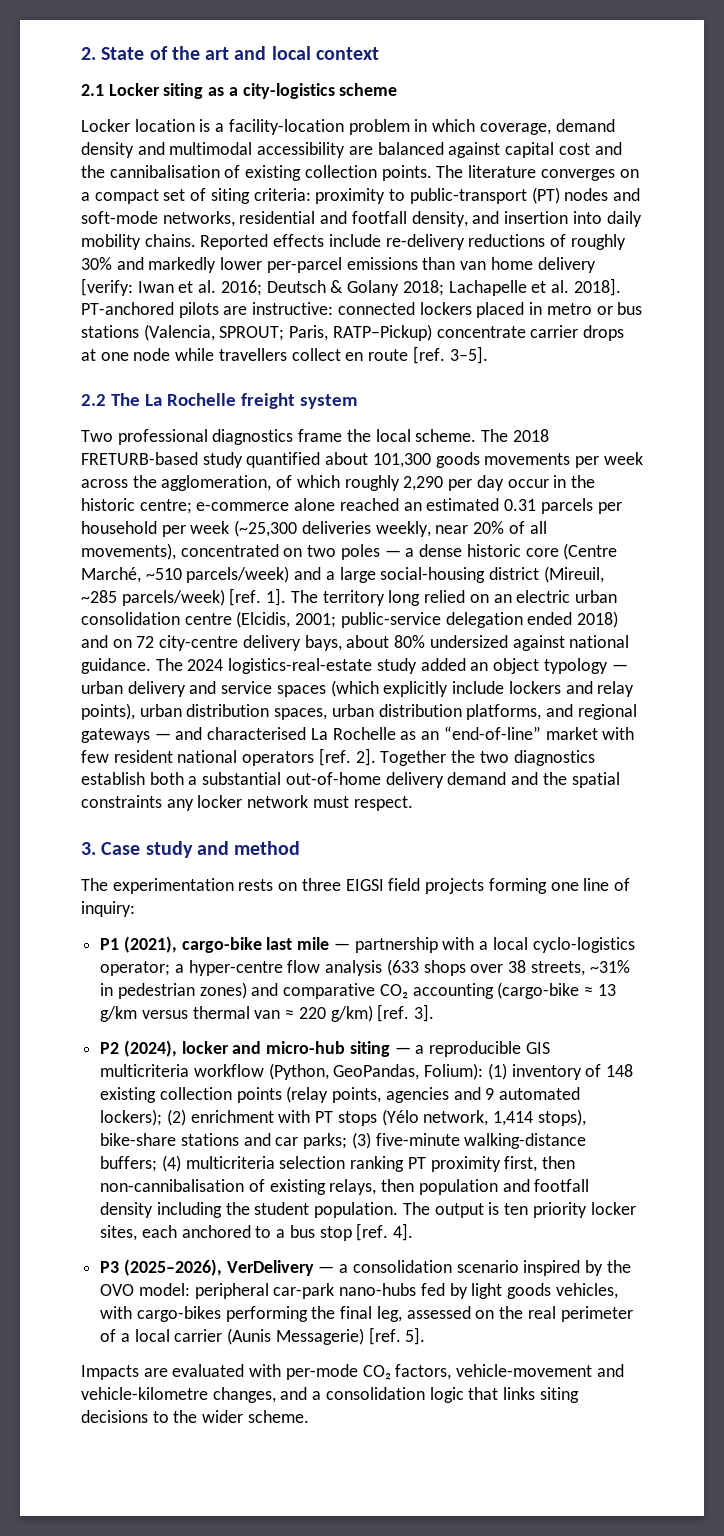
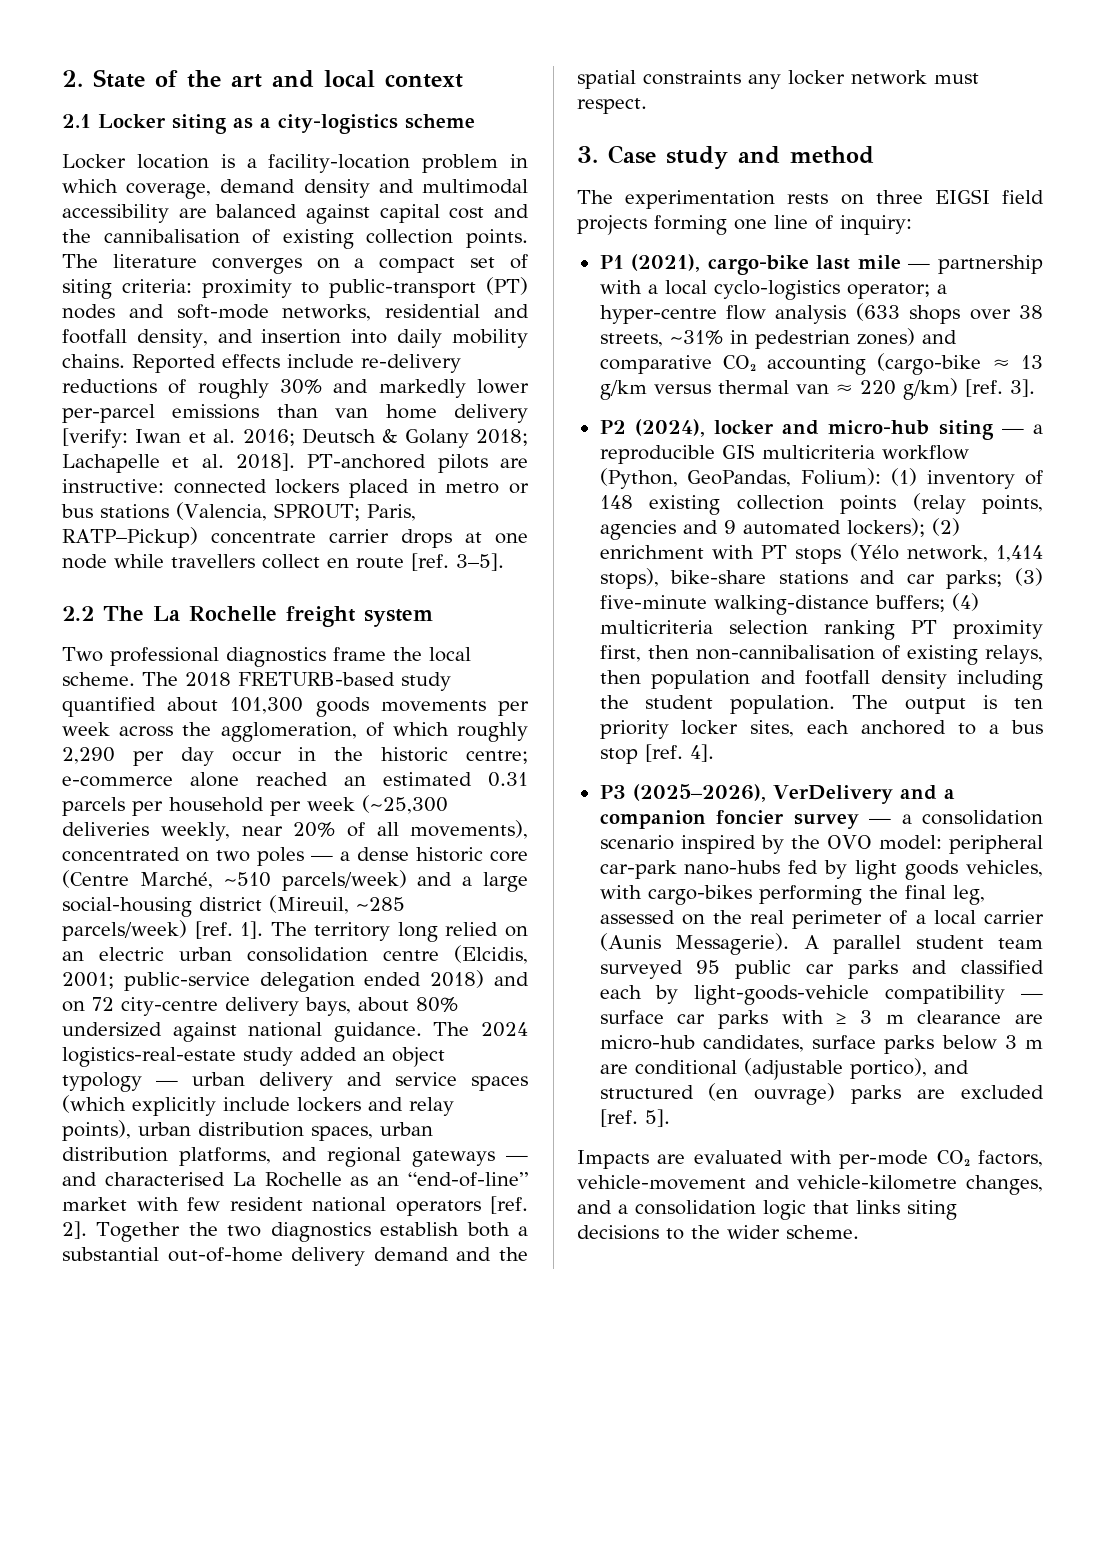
- P3 (2025–2026), VerDelivery — a consolidation scenario inspired by the OVO model: peripheral car-park nano-hubs fed by light goods vehicles, with cargo-bikes performing the final leg, assessed on the real perimeter of a local carrier (Aunis Messagerie) [ref. 5].
+ P3 (2025–2026), VerDelivery and a companion foncier survey — a consolidation scenario inspired by the OVO model: peripheral car-park nano-hubs fed by light goods vehicles, with cargo-bikes performing the final leg, assessed on the real perimeter of a local carrier (Aunis Messagerie). A parallel student team surveyed 95 public car parks and classified each by light-goods-vehicle compatibility — surface car parks with ≥ 3 m clearance are micro-hub candidates, surface parks below 3 m are conditional (adjustable portico), and structured (en ouvrage) parks are excluded [ref. 5].

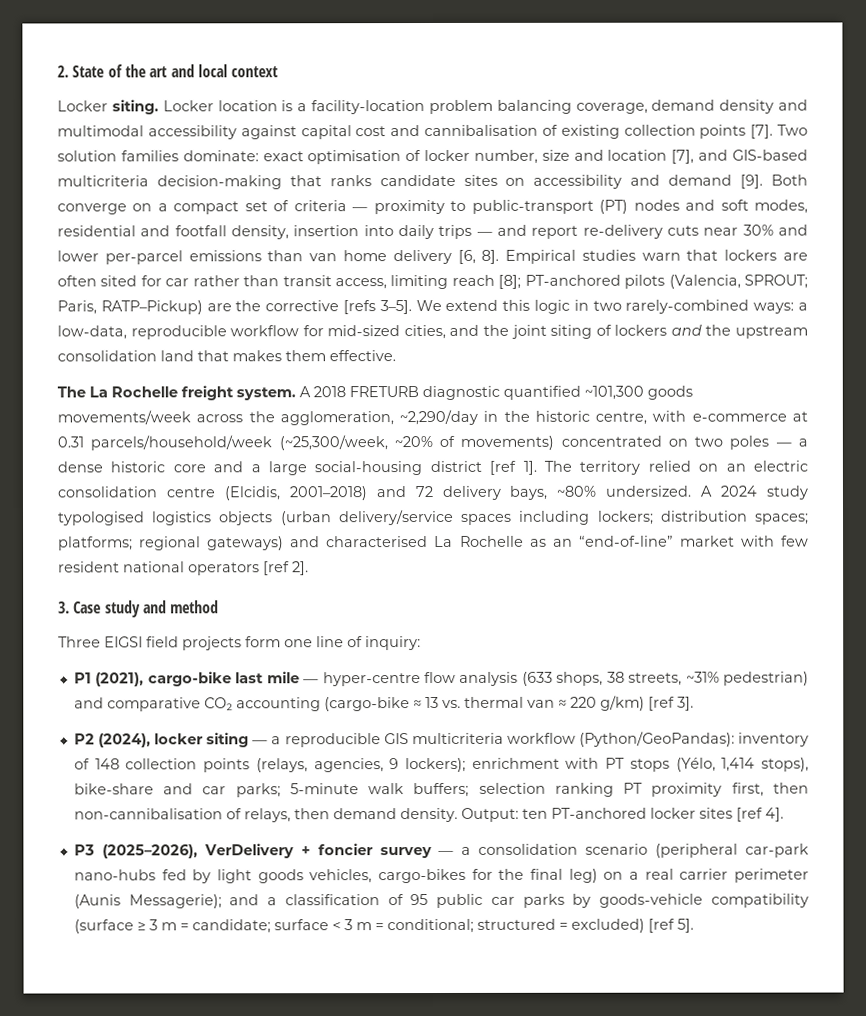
- 2.1 Locker siting as a city-logistics scheme
- Locker location is a facility-location problem in which coverage, demand density and multimodal accessibility are balanced against capital cost and the cannibalisation of existing collection points. The literature converges on a compact set of siting criteria: proximity to public-transport (PT) nodes and soft-mode networks, residential and footfall density, and insertion into daily mobility chains. Reported effects include re-delivery reductions of roughly 30% and markedly lower per-parcel emissions than van home delivery [verify: Iwan et al. 2016; Deutsch & Golany 2018; Lachapelle et al. 2018]. PT-anchored pilots are instructive: connected lockers placed in metro or bus stations (Valencia, SPROUT; Paris, RATP–Pickup) concentrate carrier drops at one node while travellers collect en route [ref. 3–5].
- 2.2 The La Rochelle freight system
- Two professional diagnostics frame the local scheme. The 2018 FRETURB-based study quantified about 101,300 goods movements per week across the agglomeration, of which roughly 2,290 per day occur in the historic centre; e-commerce alone reached an estimated 0.31 parcels per household per week (~25,300 deliveries weekly, near 20% of all movements), concentrated on two poles — a dense historic core (Centre Marché, ~510 parcels/week) and a large social-housing district (Mireuil, ~285 parcels/week) [ref. 1].
+ Locker siting. Locker location is a facility-location problem balancing coverage, demand density and multimodal accessibility against capital cost and cannibalisation of existing collection points [7]. Two solution families dominate: exact optimisation of locker number, size and location [7], and GIS-based multicriteria decision-making that ranks candidate sites on accessibility and demand [9]. Both converge on a compact set of criteria — proximity to public-transport (PT) nodes and soft modes, residential and footfall density, insertion into daily trips — and report re-delivery cuts near 30% and lower per-parcel emissions than van home delivery [6, 8]. Empirical studies warn that lockers are often sited for car rather than transit access, limiting reach [8]; PT-anchored pilots (Valencia, SPROUT; Paris, RATP–Pickup) are the corrective [refs 3–5]. We extend this logic in two rarely-combined ways: a low-data, reproducible workflow for mid-sized cities, and the joint siting of lockers and the upstream consolidation land that makes them effective.
+ The La Rochelle freight system. A 2018 FRETURB diagnostic quantified ~101,300 goods movements/week across the agglomeration, ~2,290/day in the historic centre, with e-commerce at 0.31 parcels/household/week (~25,300/week, ~20% of movements) concentrated on two poles — a dense historic core and a large social-housing district [ref 1].
- The territory long relied on an electric urban consolidation centre (Elcidis, 2001; public-service delegation ended 2018) and on 72 city-centre delivery bays, about 80% undersized against national guidance. The 2024 logistics-real-estate study added an object typology — urban delivery and service spaces (which explicitly include lockers and relay points), urban distribution spaces, urban distribution platforms, and regional gateways — and characterised La Rochelle as an “end-of-line” market with few resident national operators [ref. 2]. Together the two diagnostics establish both a substantial out-of-home delivery demand and the spatial constraints any locker network must respect.
+ The territory relied on an electric consolidation centre (Elcidis, 2001–2018) and 72 delivery bays, ~80% undersized. A 2024 study typologised logistics objects (urban delivery/service spaces including lockers; distribution spaces; platforms; regional gateways) and characterised La Rochelle as an “end-of-line” market with few resident national operators [ref 2].
- The experimentation rests on three EIGSI field projects forming one line of inquiry:
+ Three EIGSI field projects form one line of inquiry:
- P1 (2021), cargo-bike last mile — partnership with a local cyclo-logistics operator; a hyper-centre flow analysis (633 shops over 38 streets, ~31% in pedestrian zones) and comparative CO₂ accounting (cargo-bike ≈ 13 g/km versus thermal van ≈ 220 g/km) [ref. 3].
+ P1 (2021), cargo-bike last mile — hyper-centre flow analysis (633 shops, 38 streets, ~31% pedestrian) and comparative CO₂ accounting (cargo-bike ≈ 13 vs. thermal van ≈ 220 g/km) [ref 3].
- P2 (2024), locker and micro-hub siting — a reproducible GIS multicriteria workflow (Python, GeoPandas, Folium): (1) inventory of 148 existing collection points (relay points, agencies and 9 automated lockers); (2) enrichment with PT stops (Yélo network, 1,414 stops), bike-share stations and car parks; (3) five-minute walking-distance buffers; (4) multicriteria selection ranking PT proximity first, then non-cannibalisation of existing relays, then population and footfall density including the student population. The output is ten priority locker sites, each anchored to a bus stop [ref. 4].
+ P2 (2024), locker siting — a reproducible GIS multicriteria workflow (Python/GeoPandas): inventory of 148 collection points (relays, agencies, 9 lockers); enrichment with PT stops (Yélo, 1,414 stops), bike-share and car parks; 5-minute walk buffers; selection ranking PT proximity first, then non-cannibalisation of relays, then demand density. Output: ten PT-anchored locker sites [ref 4].
- P3 (2025–2026), VerDelivery and a companion foncier survey — a consolidation scenario inspired by the OVO model: peripheral car-park nano-hubs fed by light goods vehicles, with cargo-bikes performing the final leg, assessed on the real perimeter of a local carrier (Aunis Messagerie). A parallel student team surveyed 95 public car parks and classified each by light-goods-vehicle compatibility — surface car parks with ≥ 3 m clearance are micro-hub candidates, surface parks below 3 m are conditional (adjustable portico), and structured (en ouvrage) parks are excluded [ref. 5].
- Impacts are evaluated with per-mode CO₂ factors, vehicle-movement and vehicle-kilometre changes, and a consolidation logic that links siting decisions to the wider scheme.
+ P3 (2025–2026), VerDelivery + foncier survey — a consolidation scenario (peripheral car-park nano-hubs fed by light goods vehicles, cargo-bikes for the final leg) on a real carrier perimeter (Aunis Messagerie); and a classification of 95 public car parks by goods-vehicle compatibility (surface ≥ 3 m = candidate; surface < 3 m = conditional; structured = excluded) [ref 5].

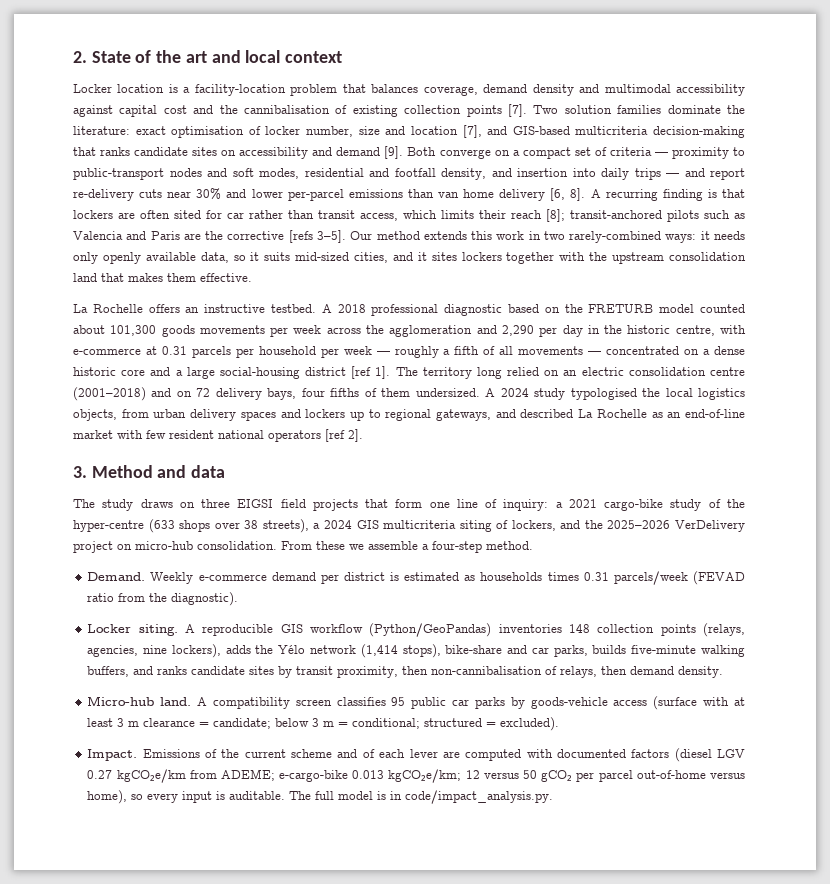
- Locker siting. Locker location is a facility-location problem balancing coverage, demand density and multimodal accessibility against capital cost and cannibalisation of existing collection points [7].
+ Locker location is a facility-location problem that balances coverage, demand density and multimodal accessibility against capital cost and the cannibalisation of existing collection points [7].
- Two solution families dominate: exact optimisation of locker number, size and location [7], and GIS-based multicriteria decision-making that ranks candidate sites on accessibility and demand [9].
+ Two solution families dominate the literature: exact optimisation of locker number, size and location [7], and GIS-based multicriteria decision-making that ranks candidate sites on accessibility and demand [9].
- Both converge on a compact set of criteria — proximity to public-transport (PT) nodes and soft modes, residential and footfall density, insertion into daily trips — and report re-delivery cuts near 30% and lower per-parcel emissions than van home delivery [6, 8].
+ Both converge on a compact set of criteria — proximity to public-transport nodes and soft modes, residential and footfall density, and insertion into daily trips — and report re-delivery cuts near 30% and lower per-parcel emissions than van home delivery [6, 8].
- Empirical studies warn that lockers are often sited for car rather than transit access, limiting reach [8]; PT-anchored pilots (Valencia, SPROUT; Paris, RATP–Pickup) are the corrective [refs 3–5].
+ A recurring finding is that lockers are often sited for car rather than transit access, which limits their reach [8]; transit-anchored pilots such as Valencia and Paris are the corrective [refs 3–5].
- We extend this logic in two rarely-combined ways: a low-data, reproducible workflow for mid-sized cities, and the joint siting of lockers and the upstream consolidation land that makes them effective.
+ Our method extends this work in two rarely-combined ways: it needs only openly available data, so it suits mid-sized cities, and it sites lockers together with the upstream consolidation land that makes them effective.
- The La Rochelle freight system. A 2018 FRETURB diagnostic quantified ~101,300 goods movements/week across the agglomeration, ~2,290/day in the historic centre, with e-commerce at 0.31 parcels/household/week (~25,300/week, ~20% of movements) concentrated on two poles — a dense historic core and a large social-housing district [ref 1].
+ La Rochelle offers an instructive testbed. A 2018 professional diagnostic based on the FRETURB model counted about 101,300 goods movements per week across the agglomeration and 2,290 per day in the historic centre, with e-commerce at 0.31 parcels per household per week — roughly a fifth of all movements — concentrated on a dense historic core and a large social-housing district [ref 1].
- The territory relied on an electric consolidation centre (Elcidis, 2001–2018) and 72 delivery bays, ~80% undersized.
+ The territory long relied on an electric consolidation centre (2001–2018) and on 72 delivery bays, four fifths of them undersized.
- A 2024 study typologised logistics objects (urban delivery/service spaces including lockers; distribution spaces; platforms; regional gateways) and characterised La Rochelle as an “end-of-line” market with few resident national operators [ref 2].
+ A 2024 study typologised the local logistics objects, from urban delivery spaces and lockers up to regional gateways, and described La Rochelle as an end-of-line market with few resident national operators [ref 2].
- 3. Case study and method
- Three EIGSI field projects form one line of inquiry:
- P1 (2021), cargo-bike last mile — hyper-centre flow analysis (633 shops, 38 streets, ~31% pedestrian) and comparative CO₂ accounting (cargo-bike ≈ 13 vs. thermal van ≈ 220 g/km) [ref 3].
- P2 (2024), locker siting — a reproducible GIS multicriteria workflow (Python/GeoPandas): inventory of 148 collection points (relays, agencies, 9 lockers); enrichment with PT stops (Yélo, 1,414 stops), bike-share and car parks; 5-minute walk buffers; selection ranking PT proximity first, then non-cannibalisation of relays, then demand density. Output: ten PT-anchored locker sites [ref 4].
- P3 (2025–2026), VerDelivery + foncier survey — a consolidation scenario (peripheral car-park nano-hubs fed by light goods vehicles, cargo-bikes for the final leg) on a real carrier perimeter (Aunis Messagerie); and a classification of 95 public car parks by goods-vehicle compatibility (surface ≥ 3 m = candidate; surface < 3 m = conditional; structured = excluded) [ref 5].
+ 3. Method and data
+ The study draws on three EIGSI field projects that form one line of inquiry: a 2021 cargo-bike study of the hyper-centre (633 shops over 38 streets), a 2024 GIS multicriteria siting of lockers, and the 2025–2026 VerDelivery project on micro-hub consolidation. From these we assemble a four-step method.
+ Demand. Weekly e-commerce demand per district is estimated as households times 0.31 parcels/week (FEVAD ratio from the diagnostic).
+ Locker siting. A reproducible GIS workflow (Python/GeoPandas) inventories 148 collection points (relays, agencies, nine lockers), adds the Yélo network (1,414 stops), bike-share and car parks, builds five-minute walking buffers, and ranks candidate sites by transit proximity, then non-cannibalisation of relays, then demand density.
+ Micro-hub land. A compatibility screen classifies 95 public car parks by goods-vehicle access (surface with at least 3 m clearance = candidate; below 3 m = conditional; structured = excluded).
+ Impact. Emissions of the current scheme and of each lever are computed with documented factors (diesel LGV 0.27 kgCO₂e/km from ADEME; e-cargo-bike 0.013 kgCO₂e/km; 12 versus 50 gCO₂ per parcel out-of-home versus home), so every input is auditable. The full model is in code/impact_analysis.py.

